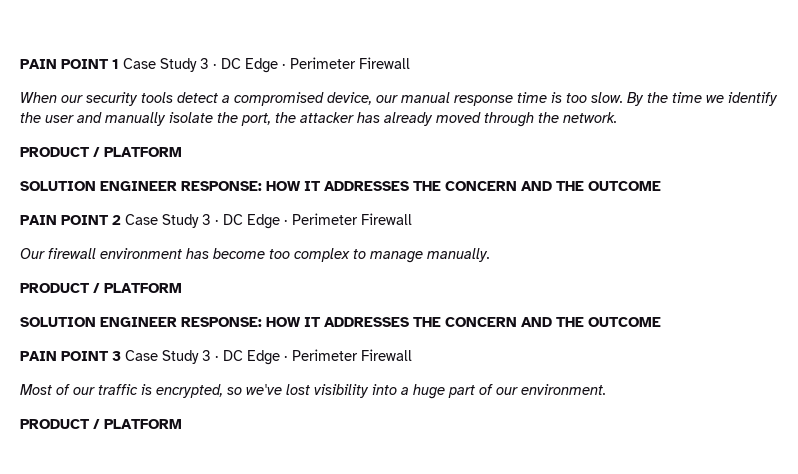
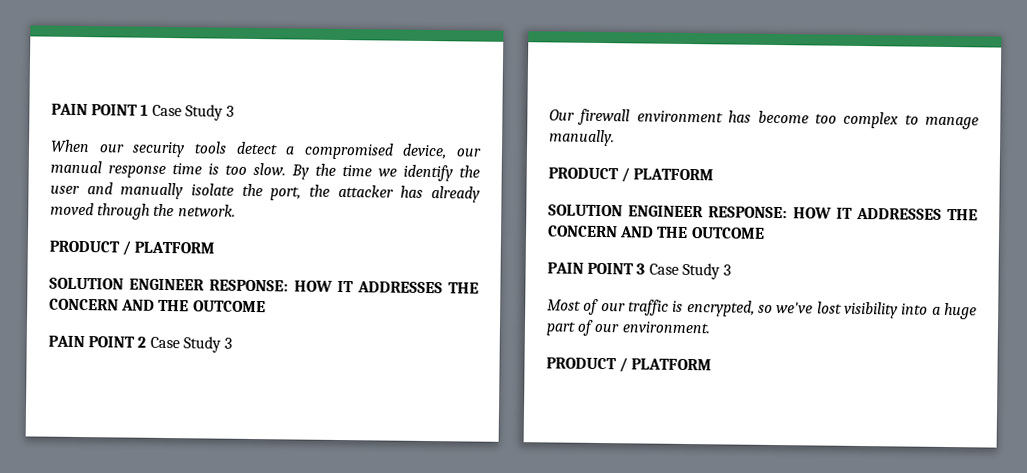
- PAIN POINT 1 Case Study 3 · DC Edge · Perimeter Firewall
+ PAIN POINT 1 Case Study 3
- PAIN POINT 2 Case Study 3 · DC Edge · Perimeter Firewall
+ PAIN POINT 2 Case Study 3
- PAIN POINT 3 Case Study 3 · DC Edge · Perimeter Firewall
+ PAIN POINT 3 Case Study 3

